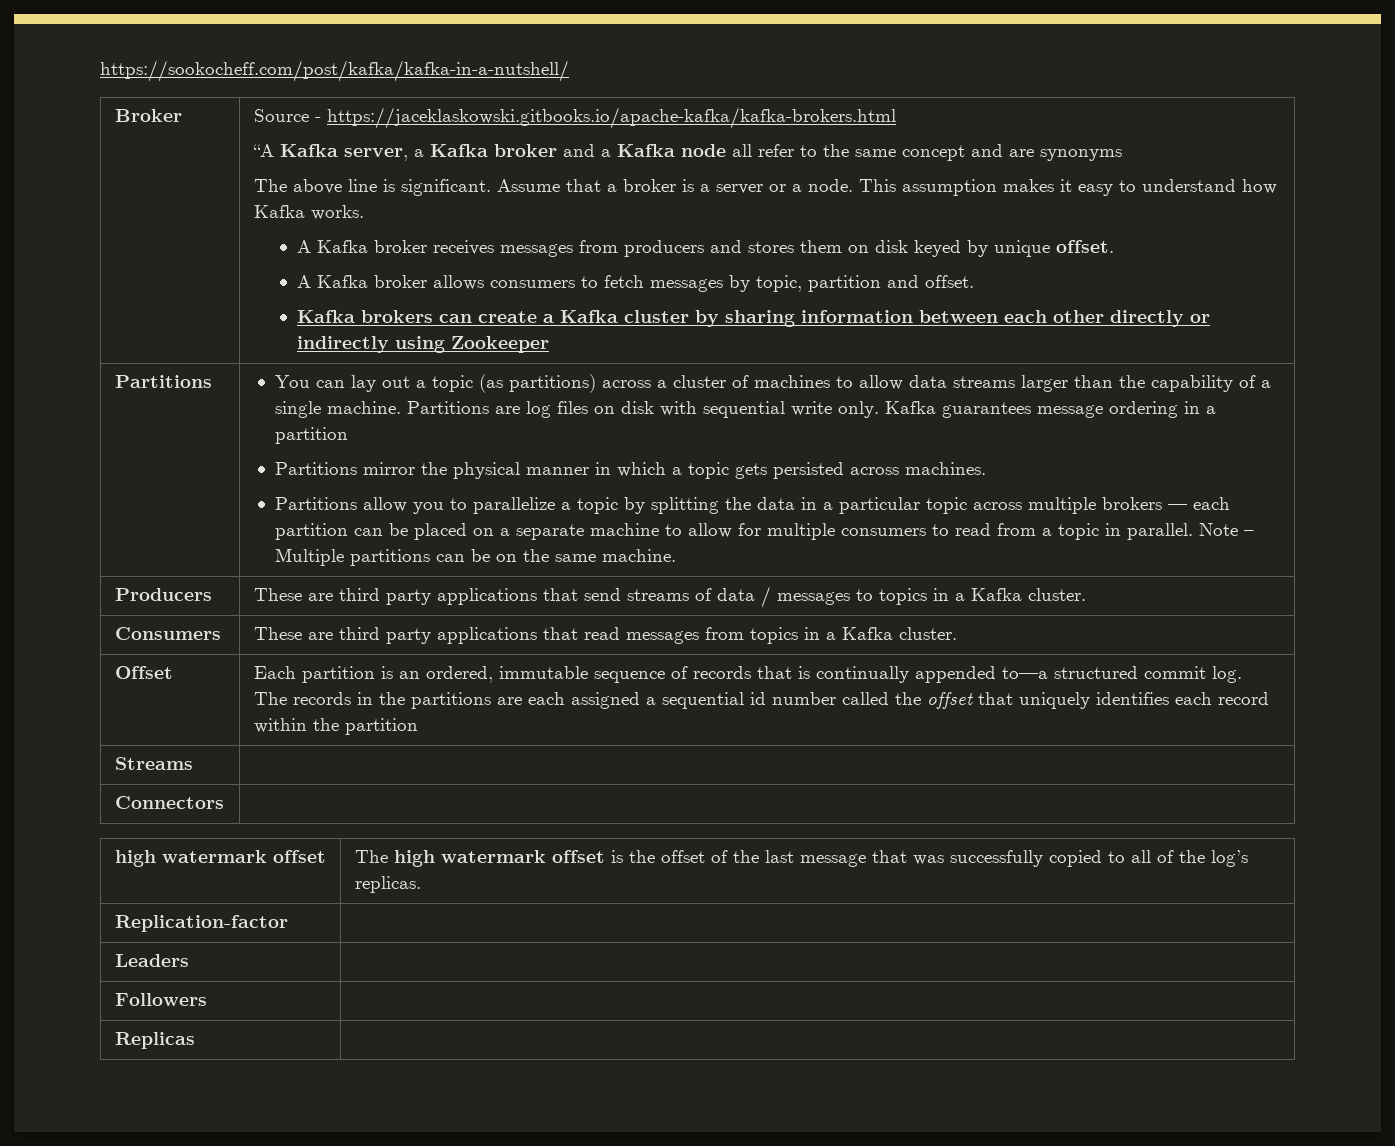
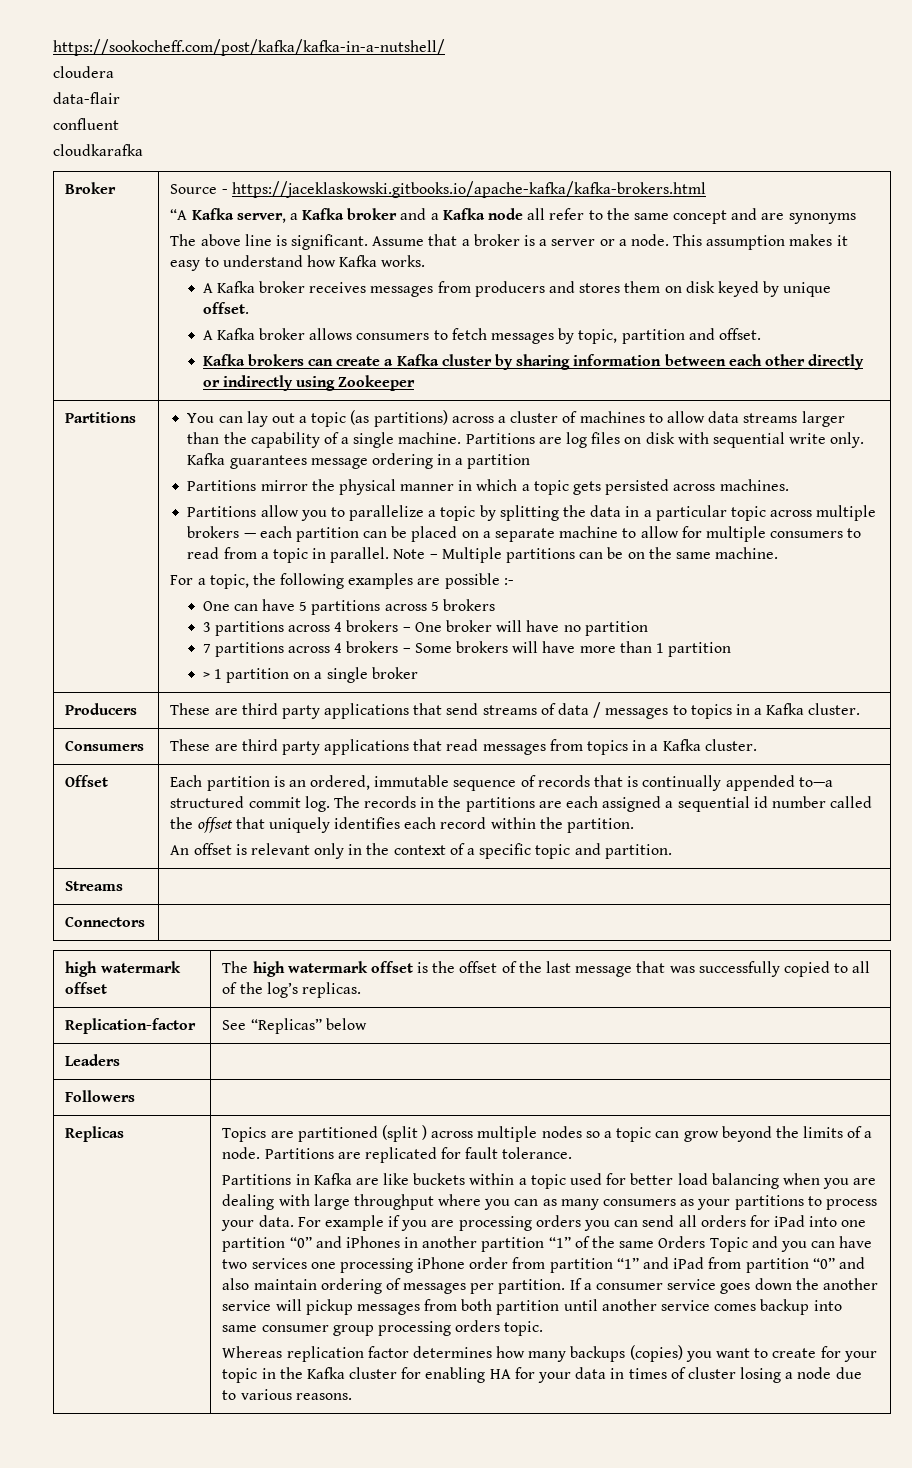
+ cloudera
+ data-flair
+ confluent
+ cloudkarafka
+ For a topic, the following examples are possible :-
+ One can have 5 partitions across 5 brokers
+ 3 partitions across 4 brokers – One broker will have no partition
+ 7 partitions across 4 brokers – Some brokers will have more than 1 partition
+ > 1 partition on a single broker
- The records in the partitions are each assigned a sequential id number called the offset that uniquely identifies each record within the partition
+ The records in the partitions are each assigned a sequential id number called the offset that uniquely identifies each record within the partition.
+ An offset is relevant only in the context of a specific topic and partition.
- Replication-factor |
+ Replication-factor | See “Replicas” below
+ Topics are partitioned (split ) across multiple nodes so a topic can grow beyond the limits of a node. Partitions are replicated for fault tolerance.
+ Partitions in Kafka are like buckets within a topic used for better load balancing when you are dealing with large throughput where you can as many consumers as your partitions to process your data. For example if you are processing orders you can send all orders for iPad into one partition “0” and iPhones in another partition “1” of the same Orders Topic and you can have two services one processing iPhone order from partition “1” and iPad from partition “0” and also maintain ordering of messages per partition. If a consumer service goes down the another service will pickup messages from both partition until another service comes backup into same consumer group processing orders topic.
+ Whereas replication factor determines how many backups (copies) you want to create for your topic in the Kafka cluster for enabling HA for your data in times of cluster losing a node due to various reasons.

